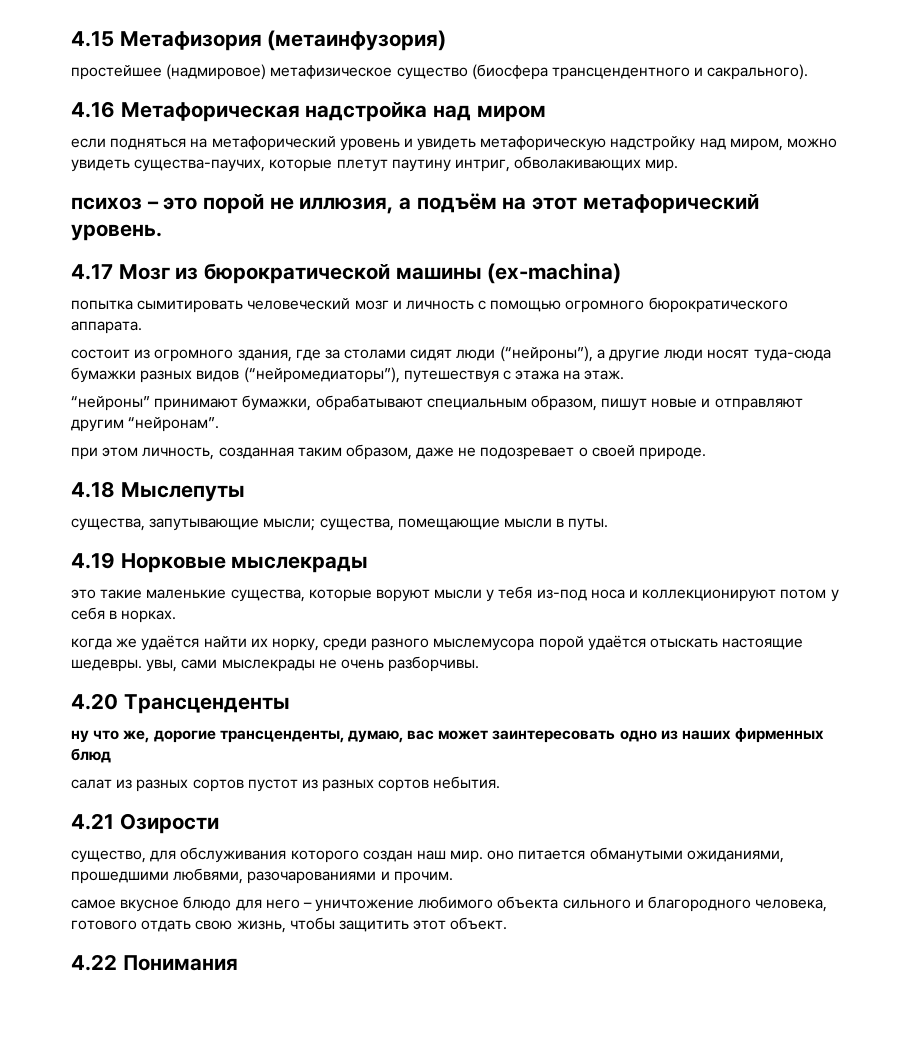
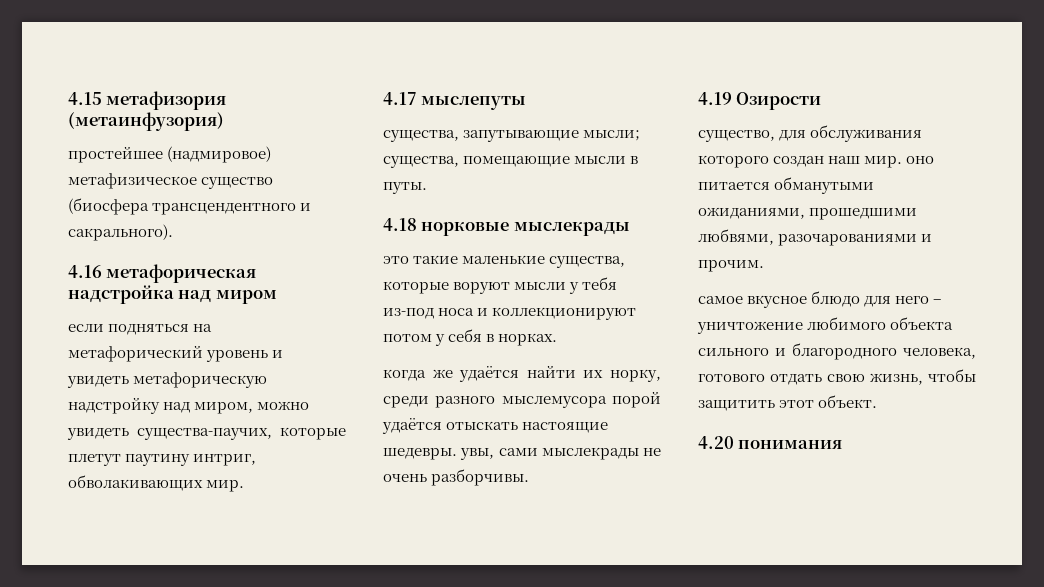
- 4.15 Метафизория (метаинфузория)
+ 4.15 метафизория (метаинфузория)
- 4.16 Метафорическая надстройка над миром
+ 4.16 метафорическая надстройка над миром
- психоз – это порой не иллюзия, а подъём на этот метафорический уровень.
- 4.17 Мозг из бюрократической машины (ex-machina)
- попытка сымитировать человеческий мозг и личность с помощью огромного бюрократического аппарата.
- состоит из огромного здания, где за столами сидят люди (“нейроны”), а другие люди носят туда-сюда бумажки разных видов (“нейромедиаторы”), путешествуя с этажа на этаж.
- “нейроны” принимают бумажки, обрабатывают специальным образом, пишут новые и отправляют другим “нейронам”.
- при этом личность, созданная таким образом, даже не подозревает о своей природе.
- 4.18 Мыслепуты
+ 4.17 мыслепуты
- 4.19 Норковые мыслекрады
+ 4.18 норковые мыслекрады
- 4.20 Трансценденты
- ну что же, дорогие трансценденты, думаю, вас может заинтересовать одно из наших фирменных блюд
- салат из разных сортов пустот из разных сортов небытия.
- 4.21 Озирости
+ 4.19 Озирости
- 4.22 Понимания
+ 4.20 понимания

